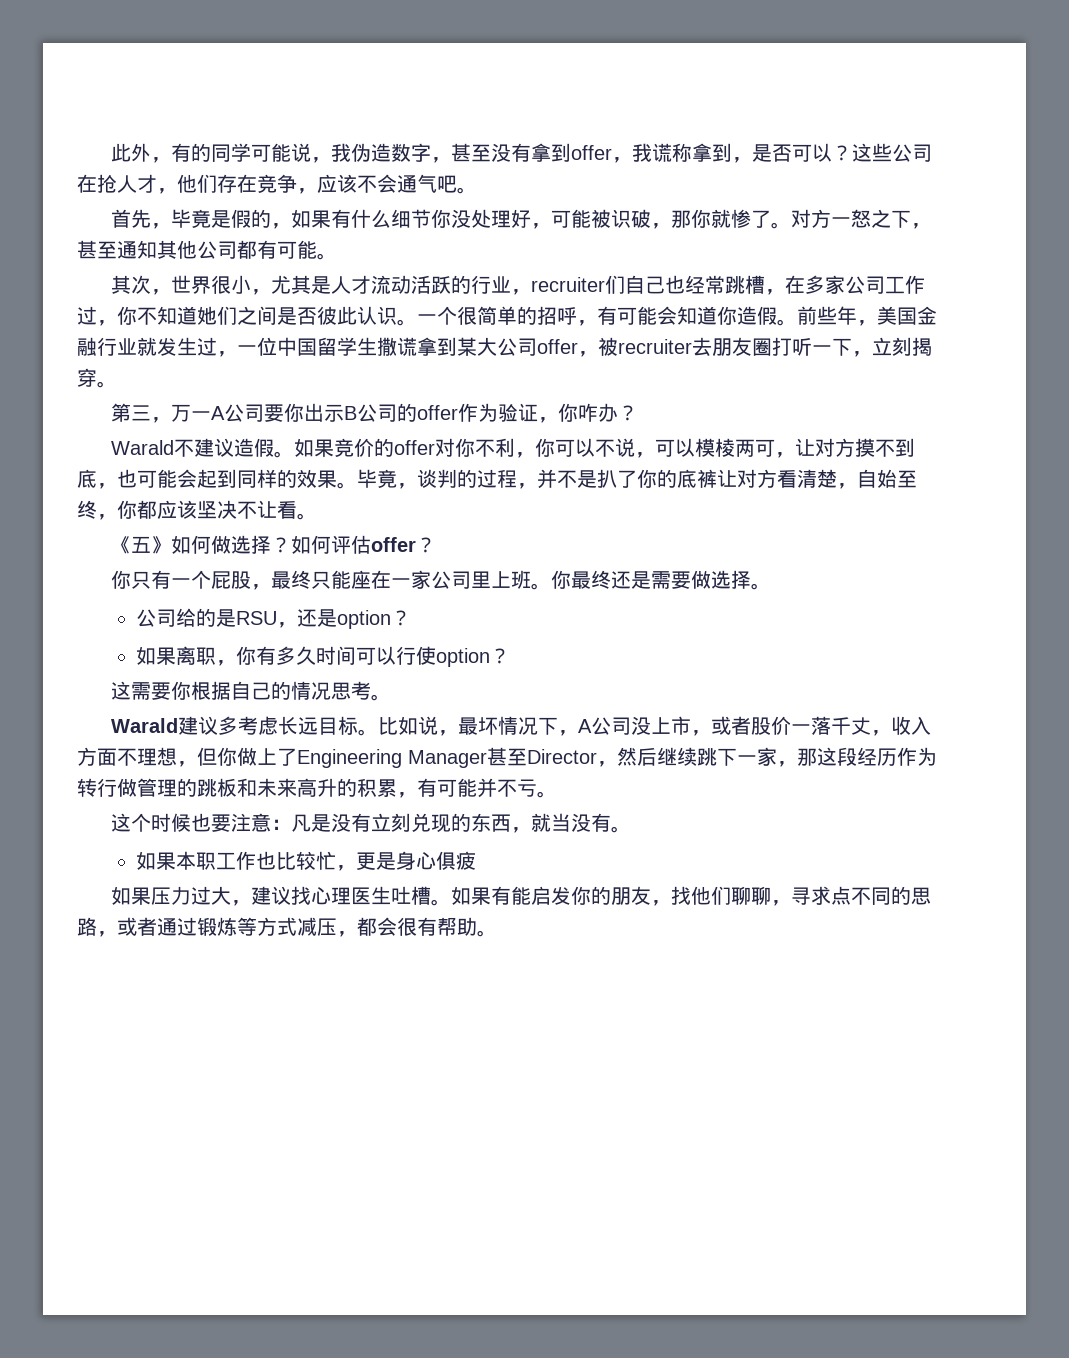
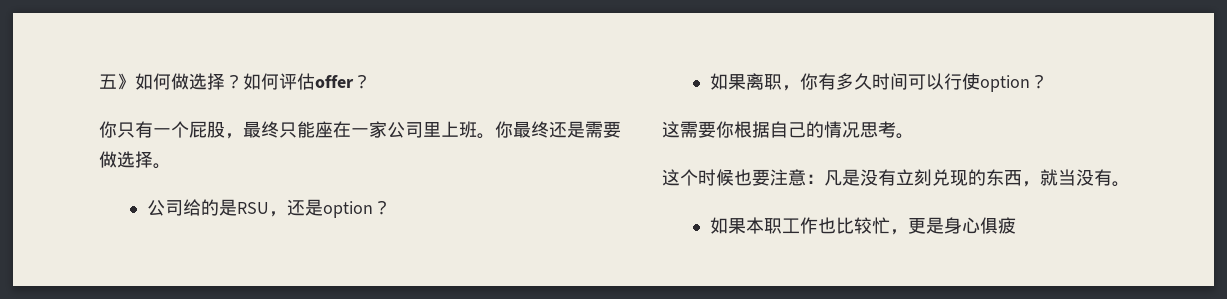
- 此外，有的同学可能说，我伪造数字，甚至没有拿到offer，我谎称拿到，是否可以？这些公司在抢人才，他们存在竞争，应该不会通气吧。
- 首先，毕竟是假的，如果有什么细节你没处理好，可能被识破，那你就惨了。对方一怒之下，甚至通知其他公司都有可能。
- 其次，世界很小，尤其是人才流动活跃的行业，recruiter们自己也经常跳槽，在多家公司工作过，你不知道她们之间是否彼此认识。一个很简单的招呼，有可能会知道你造假。前些年，美国金融行业就发生过，一位中国留学生撒谎拿到某大公司offer，被recruiter去朋友圈打听一下，立刻揭穿。
- 第三，万一A公司要你出示B公司的offer作为验证，你咋办？
- Warald不建议造假。如果竞价的offer对你不利，你可以不说，可以模棱两可，让对方摸不到底，也可能会起到同样的效果。毕竟，谈判的过程，并不是扒了你的底裤让对方看清楚，自始至终，你都应该坚决不让看。
- 《五》如何做选择？
+ 五》如何做选择？
- Warald建议多考虑长远目标。比如说，最坏情况下，A公司没上市，或者股价一落千丈，收入方面不理想，但你做上了Engineering Manager甚至Director，然后继续跳下一家，那这段经历作为转行做管理的跳板和未来高升的积累，有可能并不亏。
- 如果压力过大，建议找心理医生吐槽。如果有能启发你的朋友，找他们聊聊，寻求点不同的思路，或者通过锻炼等方式减压，都会很有帮助。

